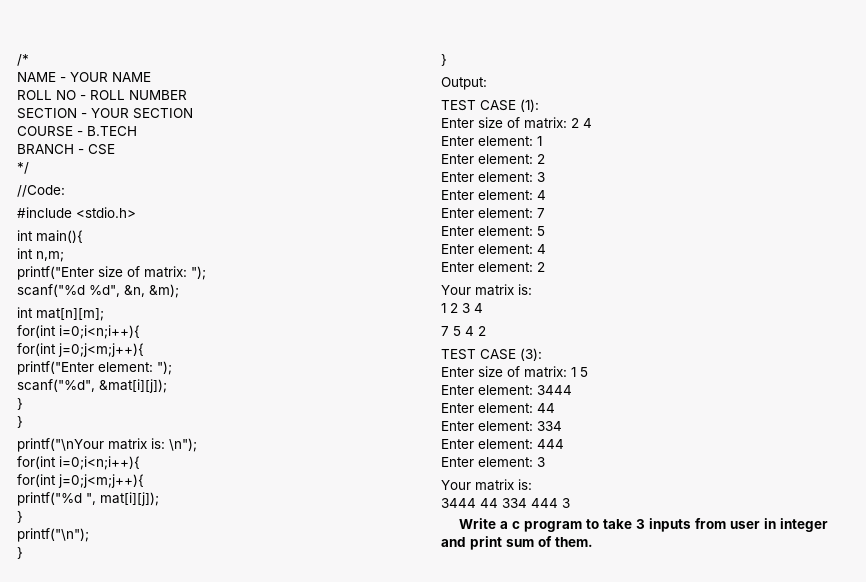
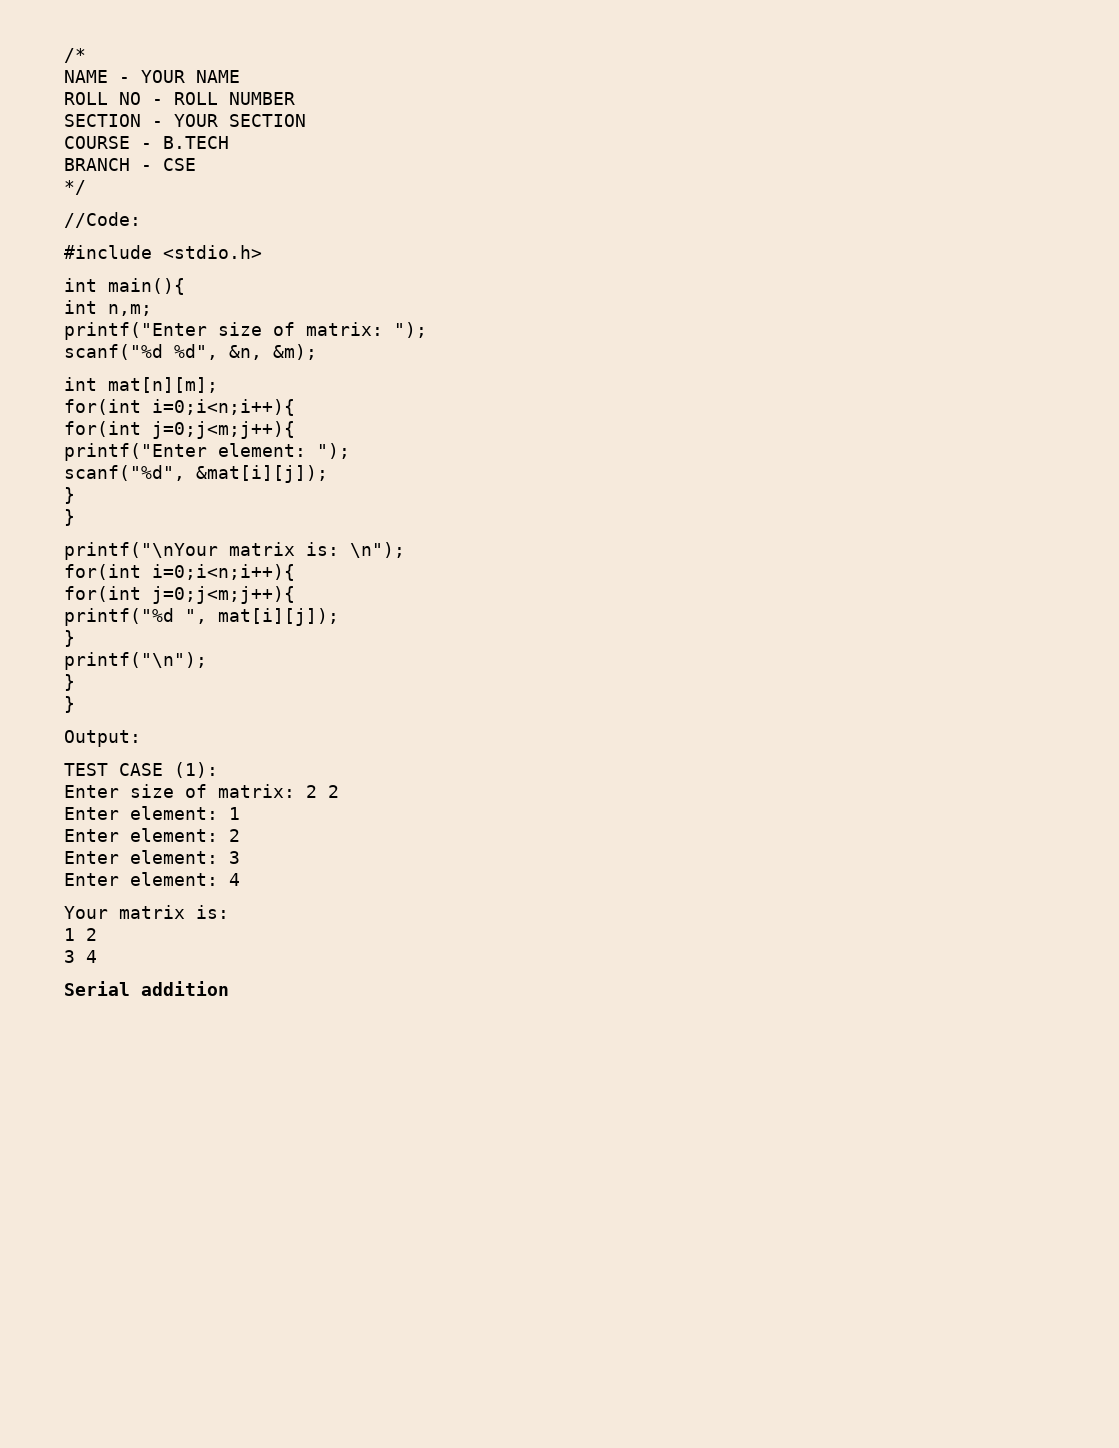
- Enter size of matrix: 2 4
+ Enter size of matrix: 2 2
- Enter element: 7
- Enter element: 5
- Enter element: 4
- Enter element: 2
- 1 2 3 4
+ 1 2
+ 3 4
- 7 5 4 2
- TEST CASE (3):
- Enter size of matrix: 1 5
- Enter element: 3444
- Enter element: 44
- Enter element: 334
- Enter element: 444
- Enter element: 3
- Your matrix is:
- 3444 44 334 444 3
- Write a c program to take 3 inputs from user in integer and print sum of them.
+ Serial addition

